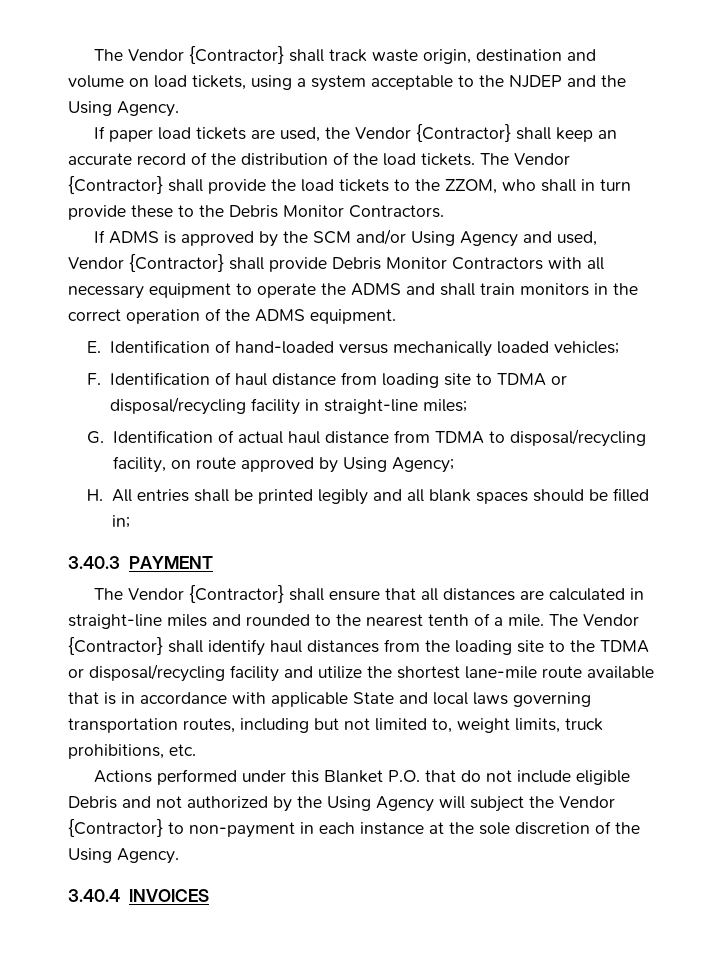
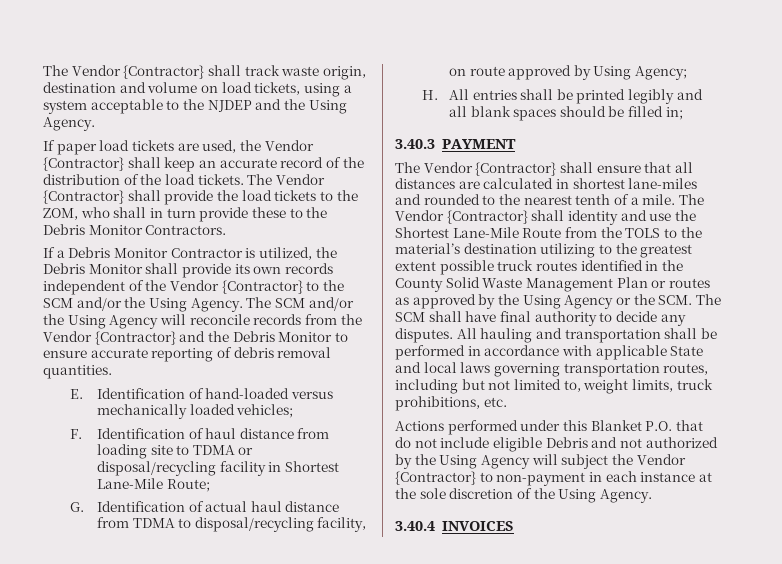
- The Vendor {Contractor} shall provide the load tickets to the ZZOM, who shall in turn provide these to the Debris Monitor Contractors.
+ The Vendor {Contractor} shall provide the load tickets to the ZOM, who shall in turn provide these to the Debris Monitor Contractors.
- If ADMS is approved by the SCM and/or Using Agency and used, Vendor {Contractor} shall provide Debris Monitor Contractors with all necessary equipment to operate the ADMS and shall train monitors in the correct operation of the ADMS equipment.
+ If a Debris Monitor Contractor is utilized, the Debris Monitor shall provide its own records independent of the Vendor {Contractor} to the SCM and/or the Using Agency. The SCM and/or the Using Agency will reconcile records from the Vendor {Contractor} and the Debris Monitor to ensure accurate reporting of debris removal quantities.
- F. Identification of haul distance from loading site to TDMA or disposal/recycling facility in straight-line miles;
+ F. Identification of haul distance from loading site to TDMA or disposal/recycling facility in Shortest Lane-Mile Route;
- The Vendor {Contractor} shall ensure that all distances are calculated in straight-line miles and rounded to the nearest tenth of a mile.
+ The Vendor {Contractor} shall ensure that all distances are calculated in shortest lane-miles and rounded to the nearest tenth of a mile.
- The Vendor {Contractor} shall identify haul distances from the loading site to the TDMA or disposal/recycling facility and utilize the shortest lane-mile route available that is in accordance with applicable State and local laws governing transportation routes, including but not limited to, weight limits, truck prohibitions, etc.
+ The Vendor {Contractor} shall identity and use the Shortest Lane-Mile Route from the TOLS to the material’s destination utilizing to the greatest extent possible truck routes identified in the County Solid Waste Management Plan or routes as approved by the Using Agency or the SCM. The SCM shall have final authority to decide any disputes. All hauling and transportation shall be performed in accordance with applicable State and local laws governing transportation routes, including but not limited to, weight limits, truck prohibitions, etc.

